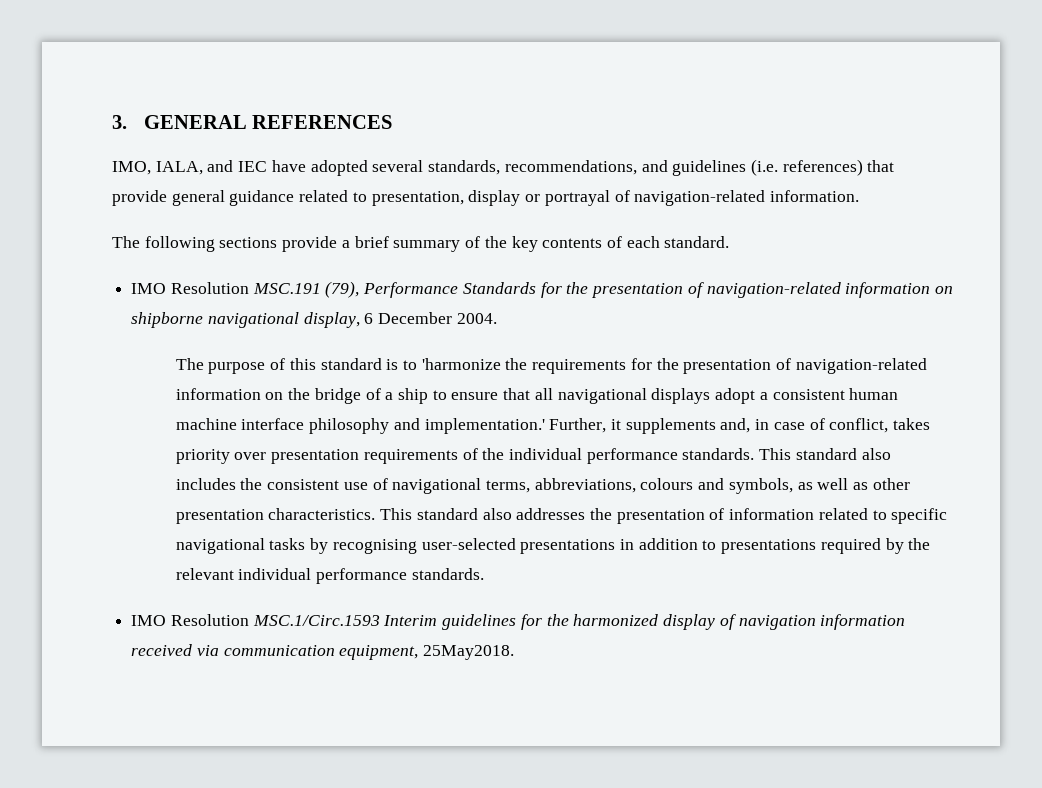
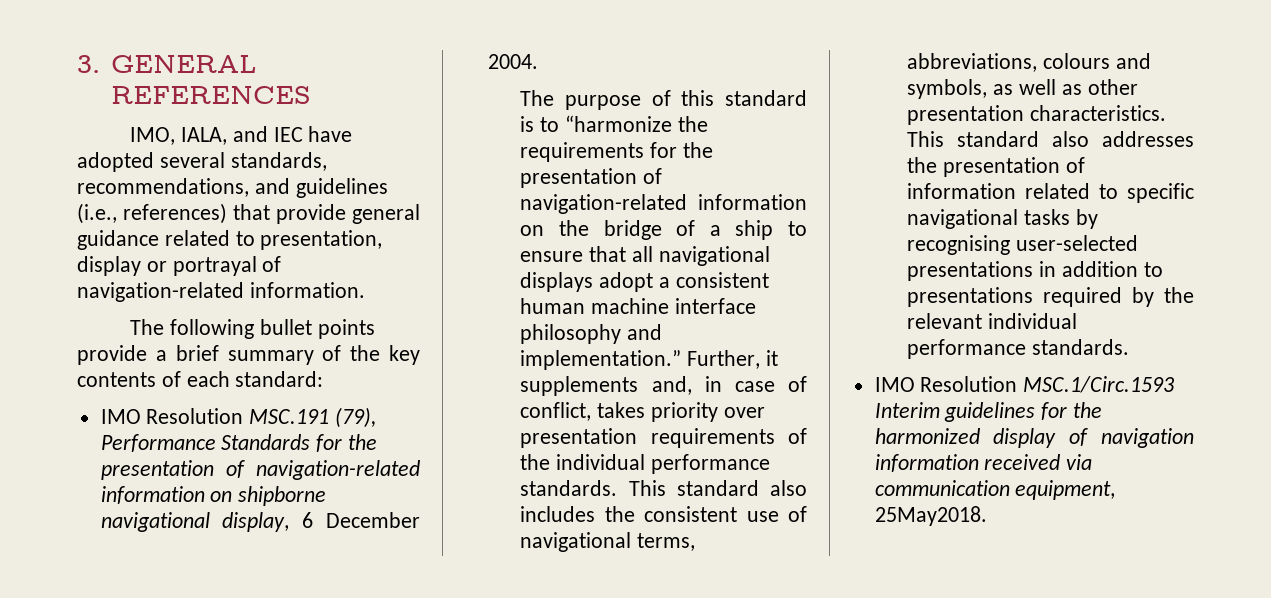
- IMO, IALA, and IEC have adopted several standards, recommendations, and guidelines (i.e. references) that provide general guidance related to presentation, display or portrayal of navigation-related information.
+ IMO, IALA, and IEC have adopted several standards, recommendations, and guidelines (i.e., references) that provide general guidance related to presentation, display or portrayal of navigation-related information.
- The following sections provide a brief summary of the key contents of each standard.
+ The following bullet points provide a brief summary of the key contents of each standard:
- The purpose of this standard is to 'harmonize the requirements for the presentation of navigation-related information on the bridge of a ship to ensure that all navigational displays adopt a consistent human machine interface philosophy and implementation.'
+ The purpose of this standard is to “harmonize the requirements for the presentation of navigation-related information on the bridge of a ship to ensure that all navigational displays adopt a consistent human machine interface philosophy and implementation.”

